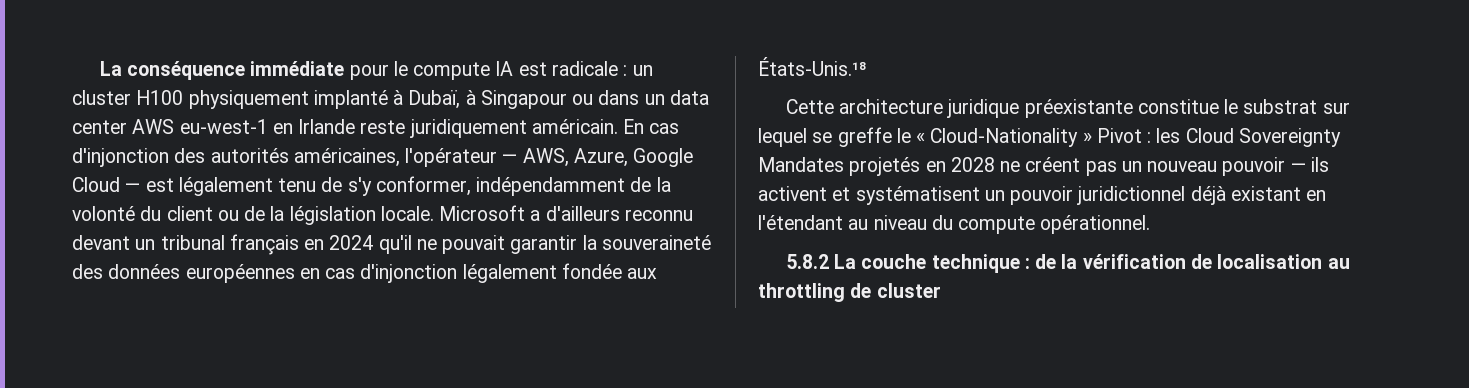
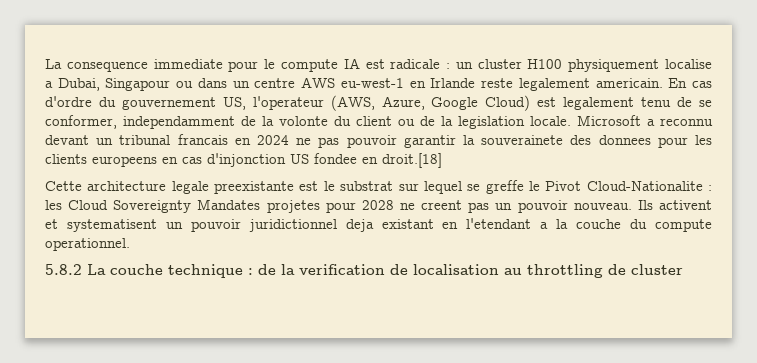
- La conséquence immédiate pour le compute IA est radicale : un cluster H100 physiquement implanté à Dubaï, à Singapour ou dans un data center AWS eu-west-1 en Irlande reste juridiquement américain. En cas d'injonction des autorités américaines, l'opérateur — AWS, Azure, Google Cloud — est légalement tenu de s'y conformer, indépendamment de la volonté du client ou de la législation locale.
+ La consequence immediate pour le compute IA est radicale : un cluster H100 physiquement localise a Dubai, Singapour ou dans un centre AWS eu-west-1 en Irlande reste legalement americain. En cas d'ordre du gouvernement US, l'operateur (AWS, Azure, Google Cloud) est legalement tenu de se conformer, independamment de la volonte du client ou de la legislation locale.
- Microsoft a d'ailleurs reconnu devant un tribunal français en 2024 qu'il ne pouvait garantir la souveraineté des données européennes en cas d'injonction légalement fondée aux États-Unis.¹⁸
+ Microsoft a reconnu devant un tribunal francais en 2024 ne pas pouvoir garantir la souverainete des donnees pour les clients europeens en cas d'injonction US fondee en droit.[18]
- Cette architecture juridique préexistante constitue le substrat sur lequel se greffe le « Cloud-Nationality » Pivot : les Cloud Sovereignty Mandates projetés en 2028 ne créent pas un nouveau pouvoir — ils activent et systématisent un pouvoir juridictionnel déjà existant en l'étendant au niveau du compute opérationnel.
+ Cette architecture legale preexistante est le substrat sur lequel se greffe le Pivot Cloud-Nationalite : les Cloud Sovereignty Mandates projetes pour 2028 ne creent pas un pouvoir nouveau. Ils activent et systematisent un pouvoir juridictionnel deja existant en l'etendant a la couche du compute operationnel.
- 5.8.2 La couche technique : de la vérification de localisation au throttling de cluster
+ 5.8.2 La couche technique : de la verification de localisation au throttling de cluster

